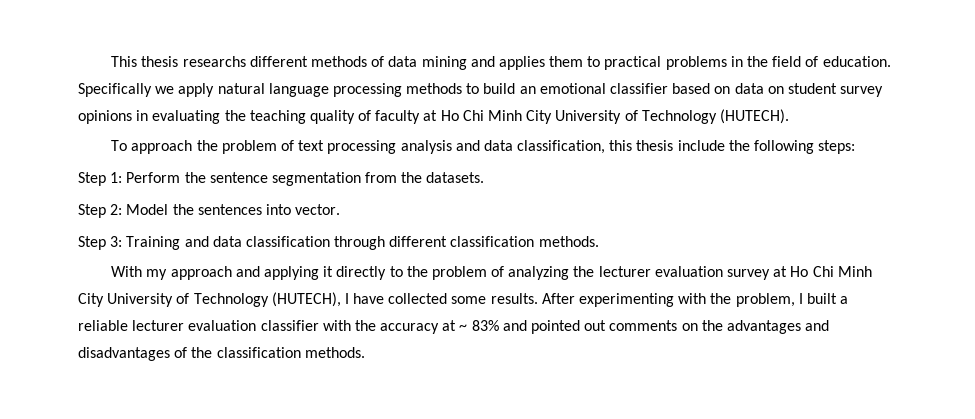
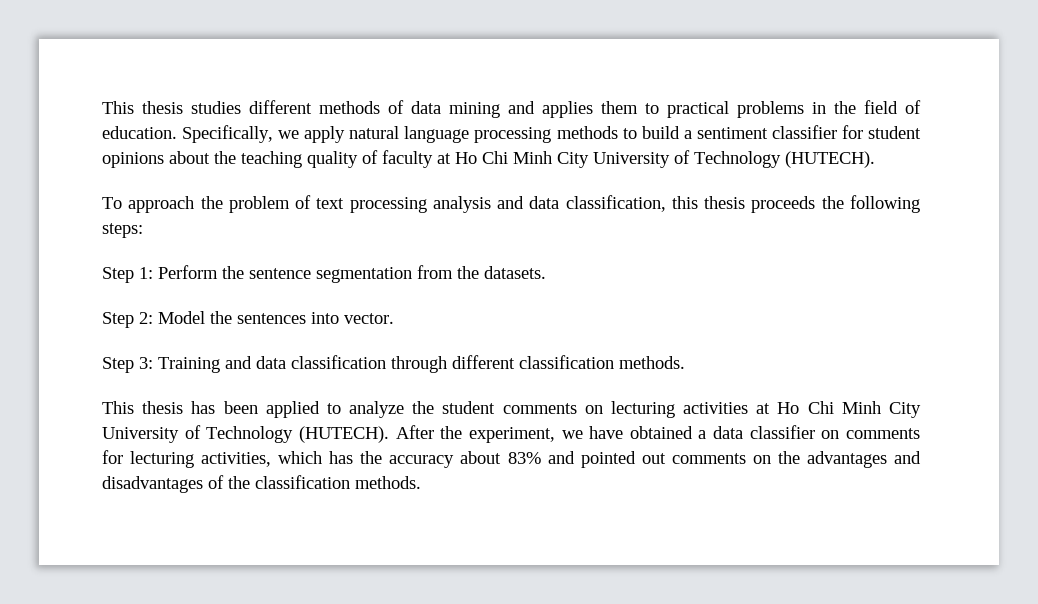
- This thesis researchs different methods of data mining and applies them to practical problems in the field of education.
+ This thesis studies different methods of data mining and applies them to practical problems in the field of education.
- Specifically we apply natural language processing methods to build an emotional classifier based on data on student survey opinions in evaluating the teaching quality of faculty at Ho Chi Minh City University of Technology (HUTECH).
+ Specifically, we apply natural language processing methods to build a sentiment classifier for student opinions about the teaching quality of faculty at Ho Chi Minh City University of Technology (HUTECH).
- To approach the problem of text processing analysis and data classification, this thesis include the following steps:
+ To approach the problem of text processing analysis and data classification, this thesis proceeds the following steps:
- With my approach and applying it directly to the problem of analyzing the lecturer evaluation survey at Ho Chi Minh City University of Technology (HUTECH), I have collected some results. After experimenting with the problem, I built a reliable lecturer evaluation classifier with the accuracy at ~ 83% and pointed out comments on the advantages and disadvantages of the classification methods.
+ This thesis has been applied to analyze the student comments on lecturing activities at Ho Chi Minh City University of Technology (HUTECH). After the experiment, we have obtained a data classifier on comments for lecturing activities, which has the accuracy about 83% and pointed out comments on the advantages and disadvantages of the classification methods.

